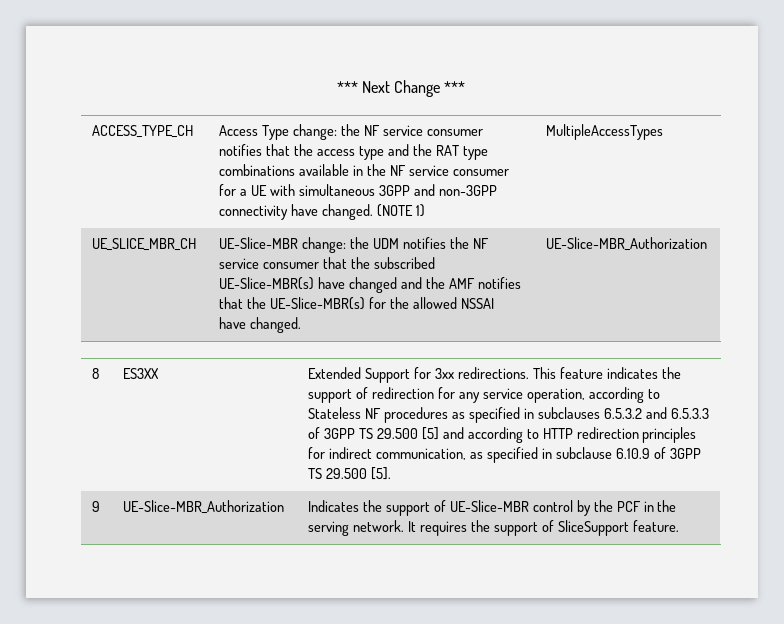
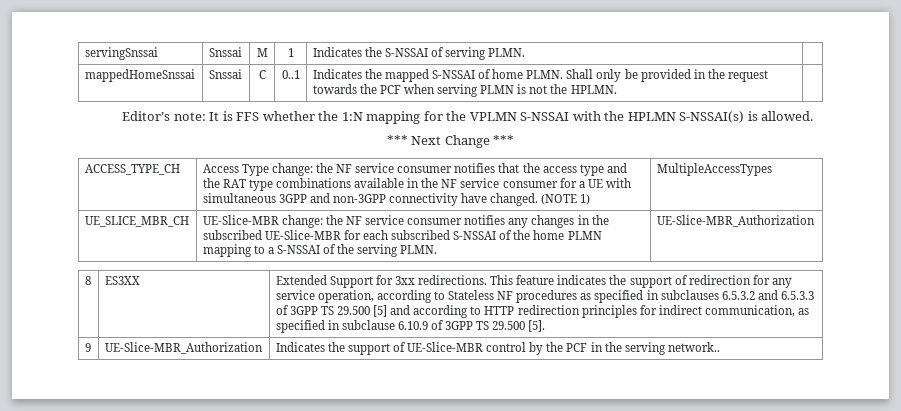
+ servingSnssai | Snssai | M | 1 | Indicates the S-NSSAI of serving PLMN. |
+ mappedHomeSnssai | Snssai | C | 0..1 | Indicates the mapped S-NSSAI of home PLMN. Shall only be provided in the request towards the PCF when serving PLMN is not the HPLMN. |
+ Editor’s note: It is FFS whether the 1:N mapping for the VPLMN S-NSSAI with the HPLMN S-NSSAI(s) is allowed.
- UE_SLICE_MBR_CH | UE-Slice-MBR change: the UDM notifies the NF service consumer that the subscribed UE-Slice-MBR(s) have changed and the AMF notifies that the UE-Slice-MBR(s) for the allowed NSSAI have changed. | UE-Slice-MBR_Authorization
+ UE_SLICE_MBR_CH | UE-Slice-MBR change: the NF service consumer notifies any changes in the subscribed UE-Slice-MBR for each subscribed S-NSSAI of the home PLMN mapping to a S-NSSAI of the serving PLMN. | UE-Slice-MBR_Authorization
- 9 | UE-Slice-MBR_Authorization | Indicates the support of UE-Slice-MBR control by the PCF in the serving network. It requires the support of SliceSupport feature.
+ 9 | UE-Slice-MBR_Authorization | Indicates the support of UE-Slice-MBR control by the PCF in the serving network..

